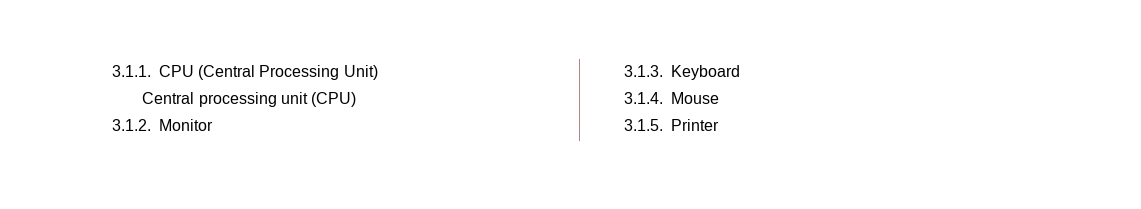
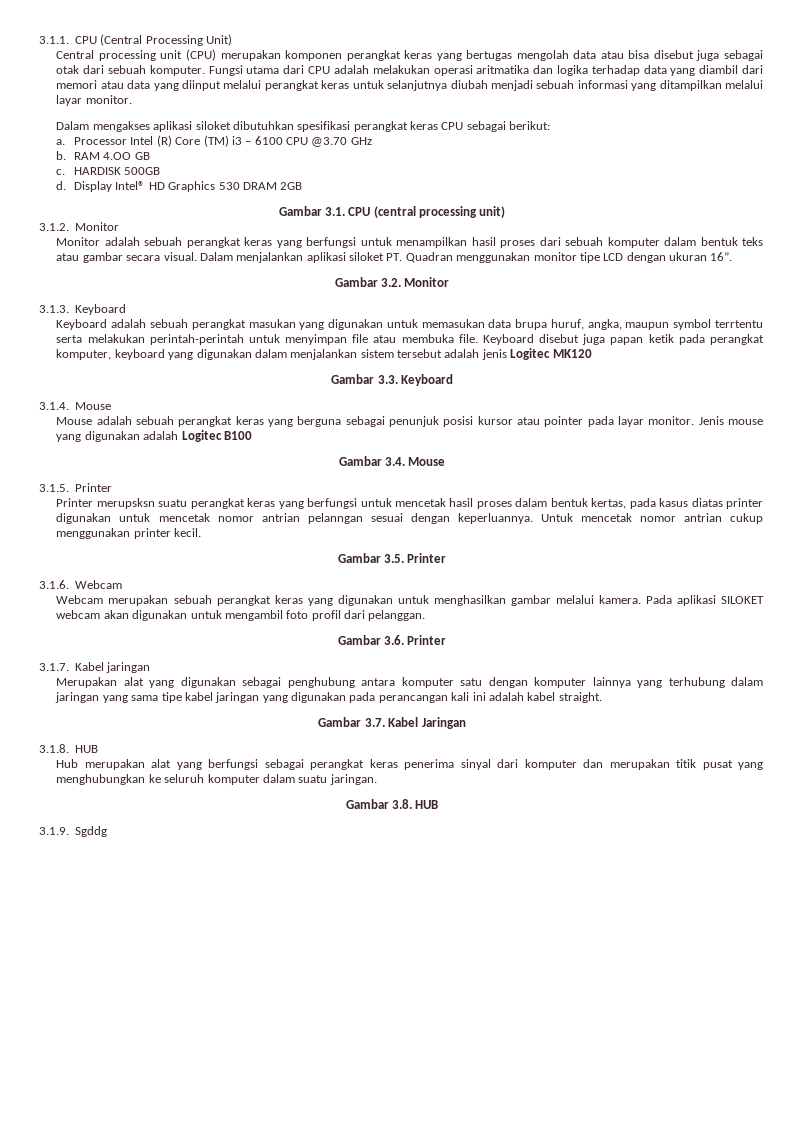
- Central processing unit (CPU)
+ Central processing unit (CPU) merupakan komponen perangkat keras yang bertugas mengolah data atau bisa disebut juga sebagai otak dari sebuah komputer. Fungsi utama dari CPU adalah melakukan operasi aritmatika dan logika terhadap data yang diambil dari memori atau data yang diinput melalui perangkat keras untuk selanjutnya diubah menjadi sebuah informasi yang ditampilkan melalui layar monitor.
+ Dalam mengakses aplikasi siloket dibutuhkan spesifikasi perangkat keras CPU sebagai berikut:
+ a. Processor Intel (R) Core (TM) i3 – 6100 CPU @3.70 GHz
+ b. RAM 4.OO GB
+ c. HARDISK 500GB
+ d. Display Intel® HD Graphics 530 DRAM 2GB
+ Gambar 3.1. CPU (central processing unit)
  3.1.2. Monitor
+ Monitor adalah sebuah perangkat keras yang berfungsi untuk menampilkan hasil proses dari sebuah komputer dalam bentuk teks atau gambar secara visual. Dalam menjalankan aplikasi siloket PT. Quadran menggunakan monitor tipe LCD dengan ukuran 16”.
+ Gambar 3.2. Monitor
  3.1.3. Keyboard
+ Keyboard adalah sebuah perangkat masukan yang digunakan untuk memasukan data brupa huruf, angka, maupun symbol terrtentu serta melakukan perintah-perintah untuk menyimpan file atau membuka file. Keyboard disebut juga papan ketik pada perangkat komputer, keyboard yang digunakan dalam menjalankan sistem tersebut adalah jenis Logitec MK120
+ Gambar 3.3. Keyboard
  3.1.4. Mouse
+ Mouse adalah sebuah perangkat keras yang berguna sebagai penunjuk posisi kursor atau pointer pada layar monitor. Jenis mouse yang digunakan adalah Logitec B100
+ Gambar 3.4. Mouse
  3.1.5. Printer
+ Printer merupsksn suatu perangkat keras yang berfungsi untuk mencetak hasil proses dalam bentuk kertas, pada kasus diatas printer digunakan untuk mencetak nomor antrian pelanngan sesuai dengan keperluannya. Untuk mencetak nomor antrian cukup menggunakan printer kecil.
+ Gambar 3.5. Printer
+ 3.1.6. Webcam
+ Webcam merupakan sebuah perangkat keras yang digunakan untuk menghasilkan gambar melalui kamera. Pada aplikasi SILOKET webcam akan digunakan untuk mengambil foto profil dari pelanggan.
+ Gambar 3.6. Printer
+ 3.1.7. Kabel jaringan
+ Merupakan alat yang digunakan sebagai penghubung antara komputer satu dengan komputer lainnya yang terhubung dalam jaringan yang sama tipe kabel jaringan yang digunakan pada perancangan kali ini adalah kabel straight.
+ Gambar 3.7. Kabel Jaringan
+ 3.1.8. HUB
+ Hub merupakan alat yang berfungsi sebagai perangkat keras penerima sinyal dari komputer dan merupakan titik pusat yang menghubungkan ke seluruh komputer dalam suatu jaringan.
+ Gambar 3.8. HUB
+ 3.1.9. Sgddg

